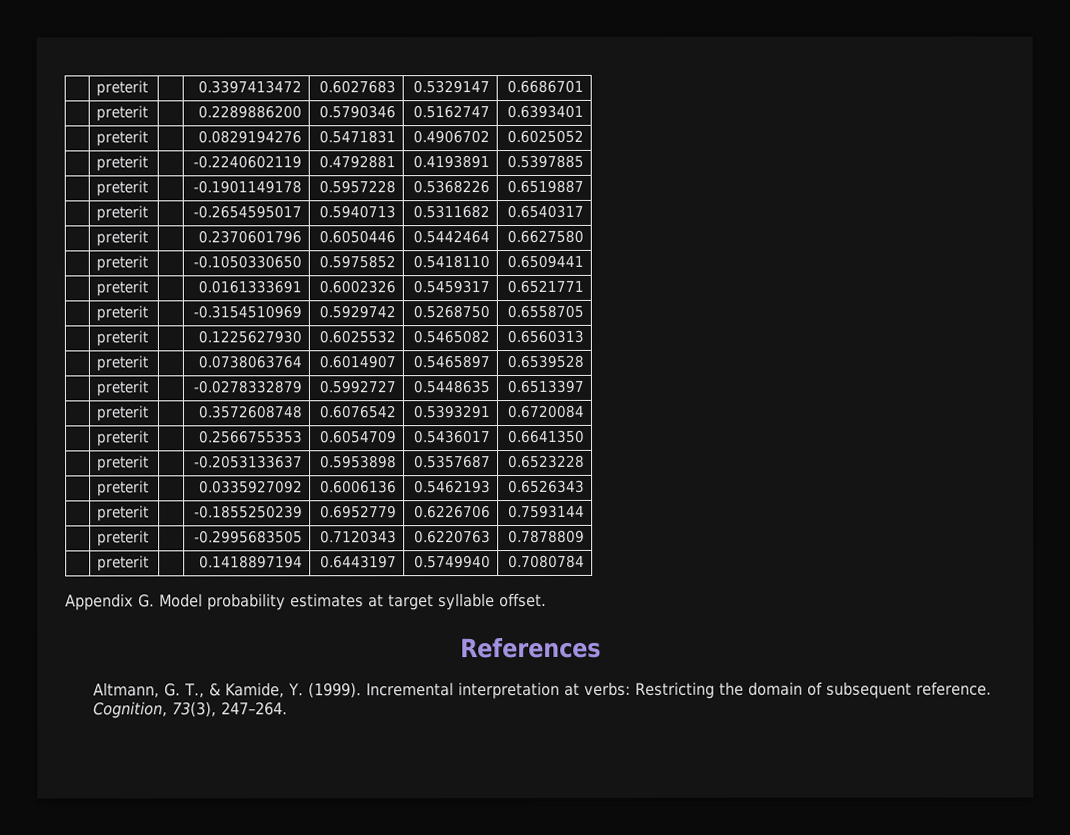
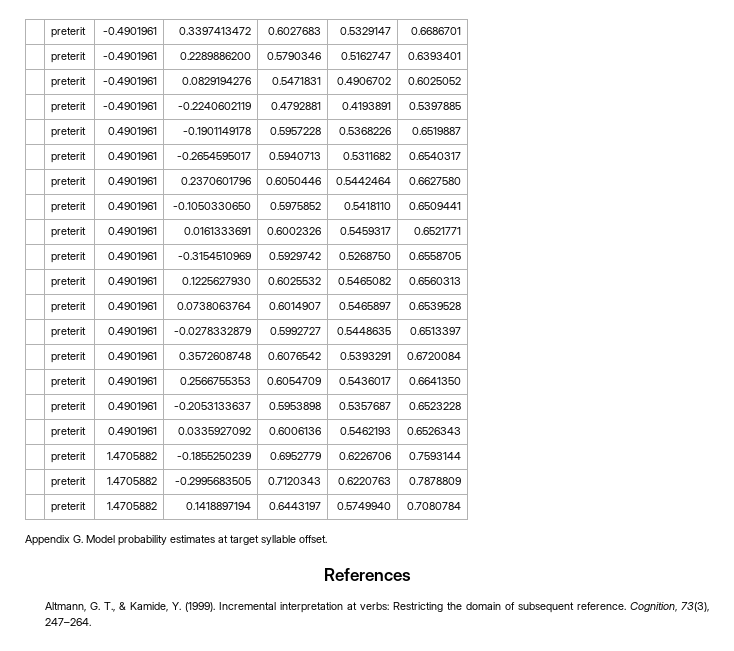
- | preterit | | 0.3397413472 | 0.6027683 | 0.5329147 | 0.6686701
+ | preterit | -0.4901961 | 0.3397413472 | 0.6027683 | 0.5329147 | 0.6686701
- | preterit | | 0.2289886200 | 0.5790346 | 0.5162747 | 0.6393401
+ | preterit | -0.4901961 | 0.2289886200 | 0.5790346 | 0.5162747 | 0.6393401
- | preterit | | 0.0829194276 | 0.5471831 | 0.4906702 | 0.6025052
+ | preterit | -0.4901961 | 0.0829194276 | 0.5471831 | 0.4906702 | 0.6025052
- | preterit | | -0.2240602119 | 0.4792881 | 0.4193891 | 0.5397885
+ | preterit | -0.4901961 | -0.2240602119 | 0.4792881 | 0.4193891 | 0.5397885
- | preterit | | -0.1901149178 | 0.5957228 | 0.5368226 | 0.6519887
+ | preterit | 0.4901961 | -0.1901149178 | 0.5957228 | 0.5368226 | 0.6519887
- | preterit | | -0.2654595017 | 0.5940713 | 0.5311682 | 0.6540317
+ | preterit | 0.4901961 | -0.2654595017 | 0.5940713 | 0.5311682 | 0.6540317
- | preterit | | 0.2370601796 | 0.6050446 | 0.5442464 | 0.6627580
+ | preterit | 0.4901961 | 0.2370601796 | 0.6050446 | 0.5442464 | 0.6627580
- | preterit | | -0.1050330650 | 0.5975852 | 0.5418110 | 0.6509441
+ | preterit | 0.4901961 | -0.1050330650 | 0.5975852 | 0.5418110 | 0.6509441
- | preterit | | 0.0161333691 | 0.6002326 | 0.5459317 | 0.6521771
+ | preterit | 0.4901961 | 0.0161333691 | 0.6002326 | 0.5459317 | 0.6521771
- | preterit | | -0.3154510969 | 0.5929742 | 0.5268750 | 0.6558705
+ | preterit | 0.4901961 | -0.3154510969 | 0.5929742 | 0.5268750 | 0.6558705
- | preterit | | 0.1225627930 | 0.6025532 | 0.5465082 | 0.6560313
+ | preterit | 0.4901961 | 0.1225627930 | 0.6025532 | 0.5465082 | 0.6560313
- | preterit | | 0.0738063764 | 0.6014907 | 0.5465897 | 0.6539528
+ | preterit | 0.4901961 | 0.0738063764 | 0.6014907 | 0.5465897 | 0.6539528
- | preterit | | -0.0278332879 | 0.5992727 | 0.5448635 | 0.6513397
+ | preterit | 0.4901961 | -0.0278332879 | 0.5992727 | 0.5448635 | 0.6513397
- | preterit | | 0.3572608748 | 0.6076542 | 0.5393291 | 0.6720084
+ | preterit | 0.4901961 | 0.3572608748 | 0.6076542 | 0.5393291 | 0.6720084
- | preterit | | 0.2566755353 | 0.6054709 | 0.5436017 | 0.6641350
+ | preterit | 0.4901961 | 0.2566755353 | 0.6054709 | 0.5436017 | 0.6641350
- | preterit | | -0.2053133637 | 0.5953898 | 0.5357687 | 0.6523228
+ | preterit | 0.4901961 | -0.2053133637 | 0.5953898 | 0.5357687 | 0.6523228
- | preterit | | 0.0335927092 | 0.6006136 | 0.5462193 | 0.6526343
+ | preterit | 0.4901961 | 0.0335927092 | 0.6006136 | 0.5462193 | 0.6526343
- | preterit | | -0.1855250239 | 0.6952779 | 0.6226706 | 0.7593144
+ | preterit | 1.4705882 | -0.1855250239 | 0.6952779 | 0.6226706 | 0.7593144
- | preterit | | -0.2995683505 | 0.7120343 | 0.6220763 | 0.7878809
+ | preterit | 1.4705882 | -0.2995683505 | 0.7120343 | 0.6220763 | 0.7878809
- | preterit | | 0.1418897194 | 0.6443197 | 0.5749940 | 0.7080784
+ | preterit | 1.4705882 | 0.1418897194 | 0.6443197 | 0.5749940 | 0.7080784

